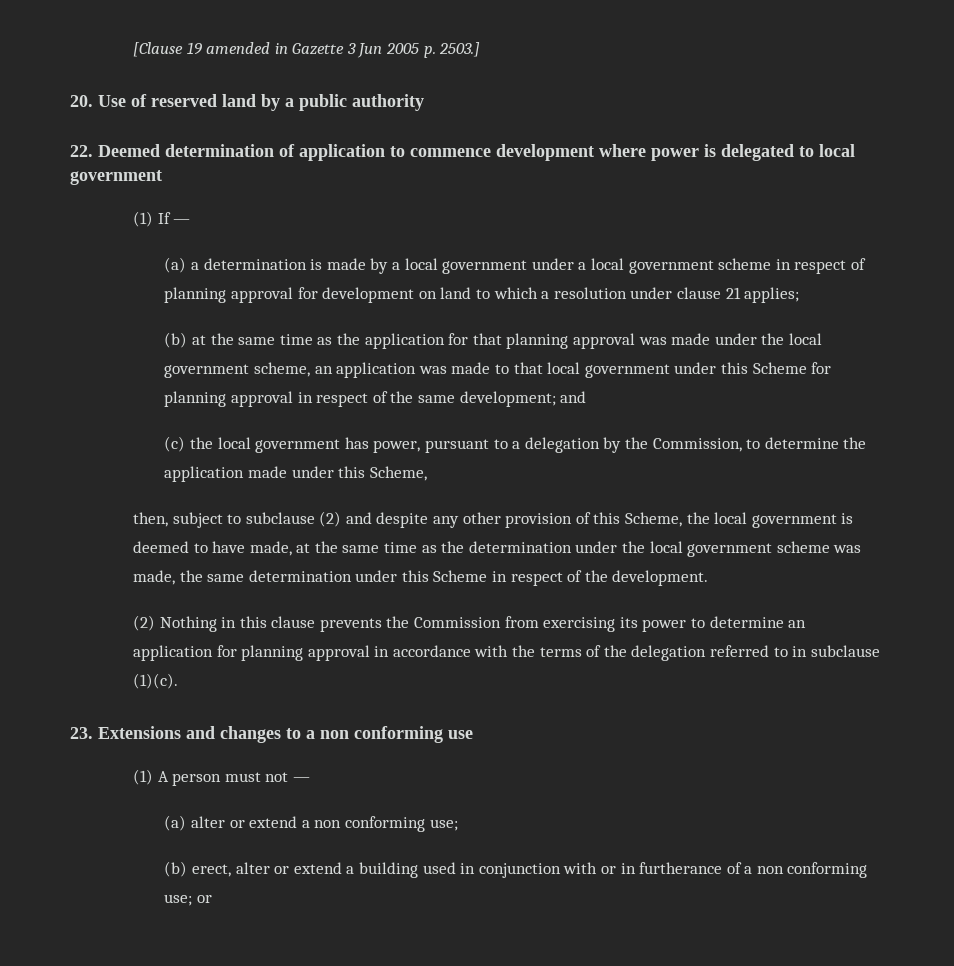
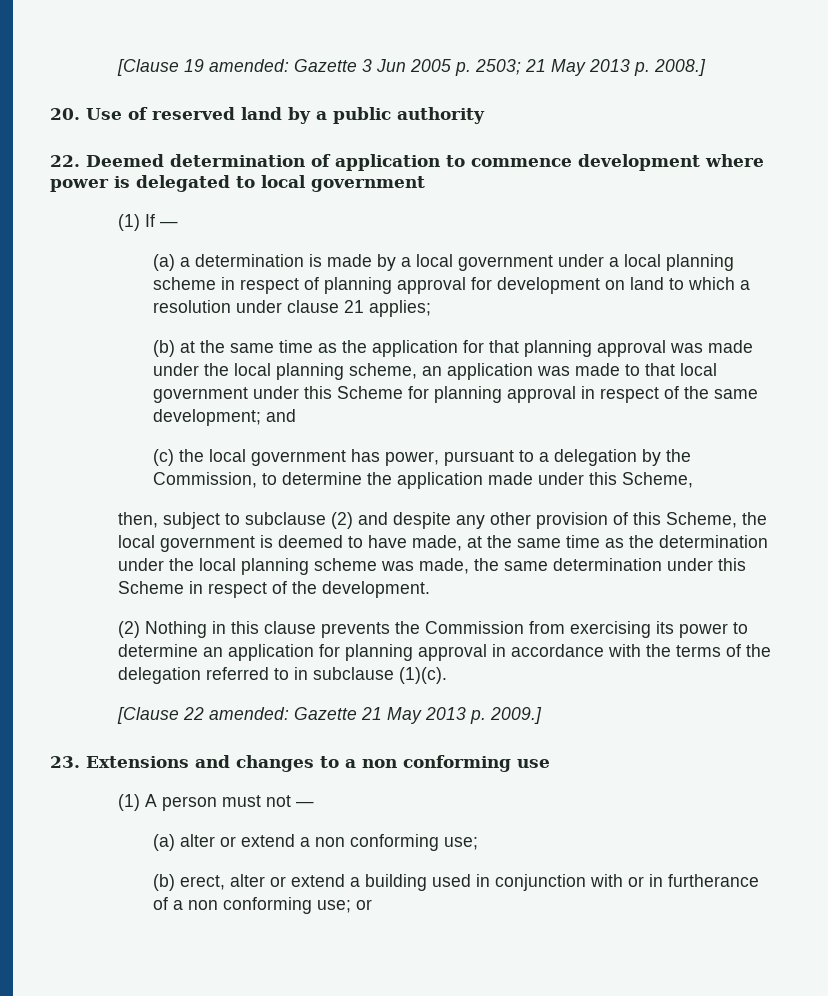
- [Clause 19 amended in Gazette 3 Jun 2005 p. 2503.]
+ [Clause 19 amended: Gazette 3 Jun 2005 p. 2503; 21 May 2013 p. 2008.]
- (a) a determination is made by a local government under a local government scheme in respect of planning approval for development on land to which a resolution under clause 21 applies;
+ (a) a determination is made by a local government under a local planning scheme in respect of planning approval for development on land to which a resolution under clause 21 applies;
- (b) at the same time as the application for that planning approval was made under the local government scheme, an application was made to that local government under this Scheme for planning approval in respect of the same development; and
+ (b) at the same time as the application for that planning approval was made under the local planning scheme, an application was made to that local government under this Scheme for planning approval in respect of the same development; and
- then, subject to subclause (2) and despite any other provision of this Scheme, the local government is deemed to have made, at the same time as the determination under the local government scheme was made, the same determination under this Scheme in respect of the development.
+ then, subject to subclause (2) and despite any other provision of this Scheme, the local government is deemed to have made, at the same time as the determination under the local planning scheme was made, the same determination under this Scheme in respect of the development.
+ [Clause 22 amended: Gazette 21 May 2013 p. 2009.]

